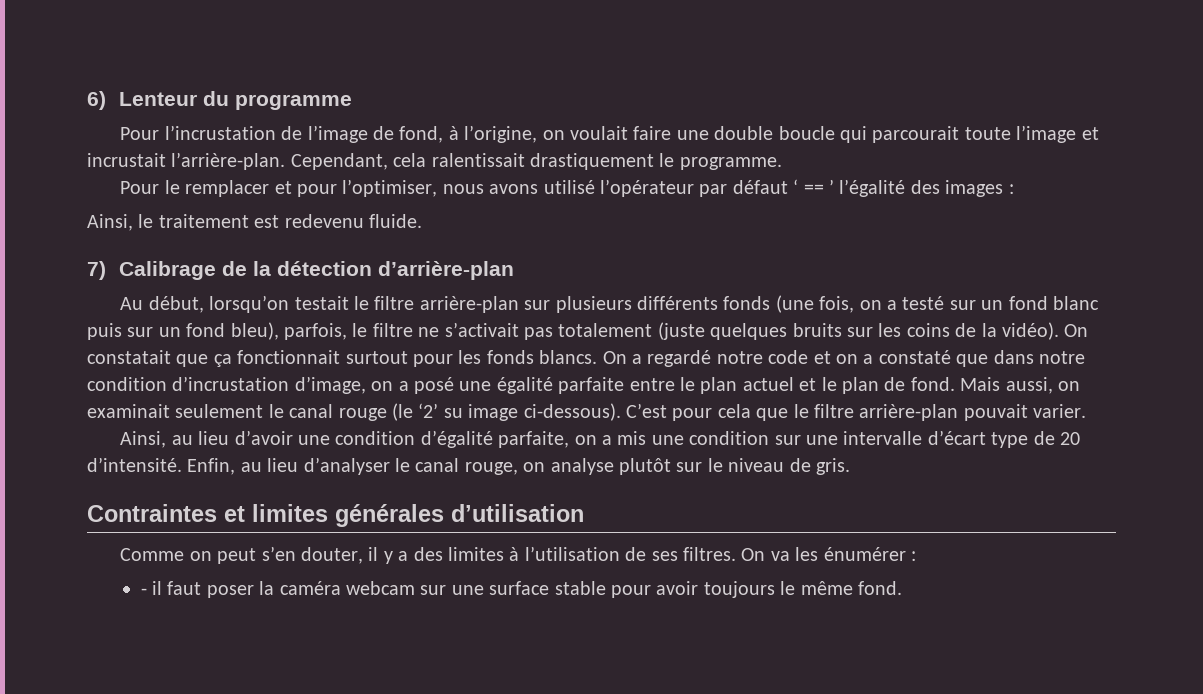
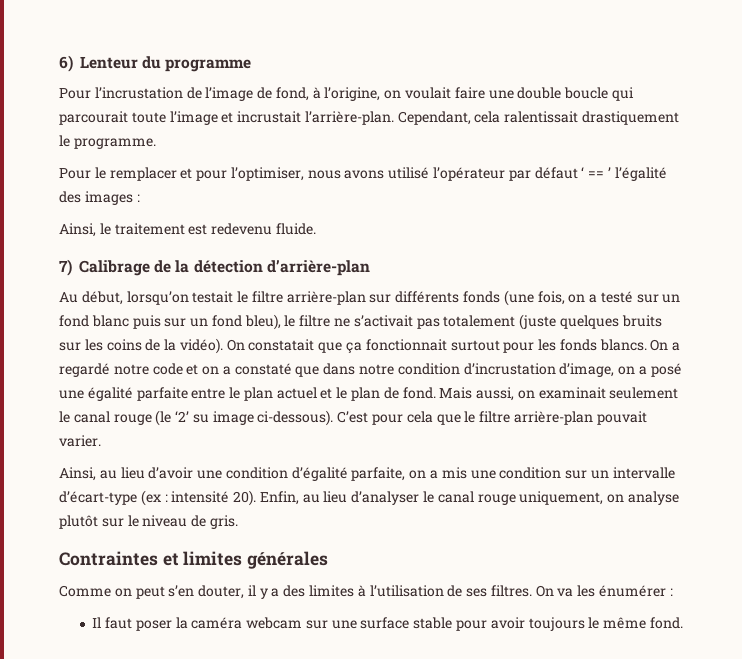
- Au début, lorsqu’on testait le filtre arrière-plan sur plusieurs différents fonds (une fois, on a testé sur un fond blanc puis sur un fond bleu), parfois, le filtre ne s’activait pas totalement (juste quelques bruits sur les coins de la vidéo).
+ Au début, lorsqu’on testait le filtre arrière-plan sur différents fonds (une fois, on a testé sur un fond blanc puis sur un fond bleu), le filtre ne s’activait pas totalement (juste quelques bruits sur les coins de la vidéo).
- Ainsi, au lieu d’avoir une condition d’égalité parfaite, on a mis une condition sur une intervalle d’écart type de 20 d’intensité.
+ Ainsi, au lieu d’avoir une condition d’égalité parfaite, on a mis une condition sur un intervalle d’écart-type (ex : intensité 20).
- Enfin, au lieu d’analyser le canal rouge, on analyse plutôt sur le niveau de gris.
+ Enfin, au lieu d’analyser le canal rouge uniquement, on analyse plutôt sur le niveau de gris.
- Contraintes et limites générales d’utilisation
+ Contraintes et limites générales
- - il faut poser la caméra webcam sur une surface stable pour avoir toujours le même fond.
+ Il faut poser la caméra webcam sur une surface stable pour avoir toujours le même fond.

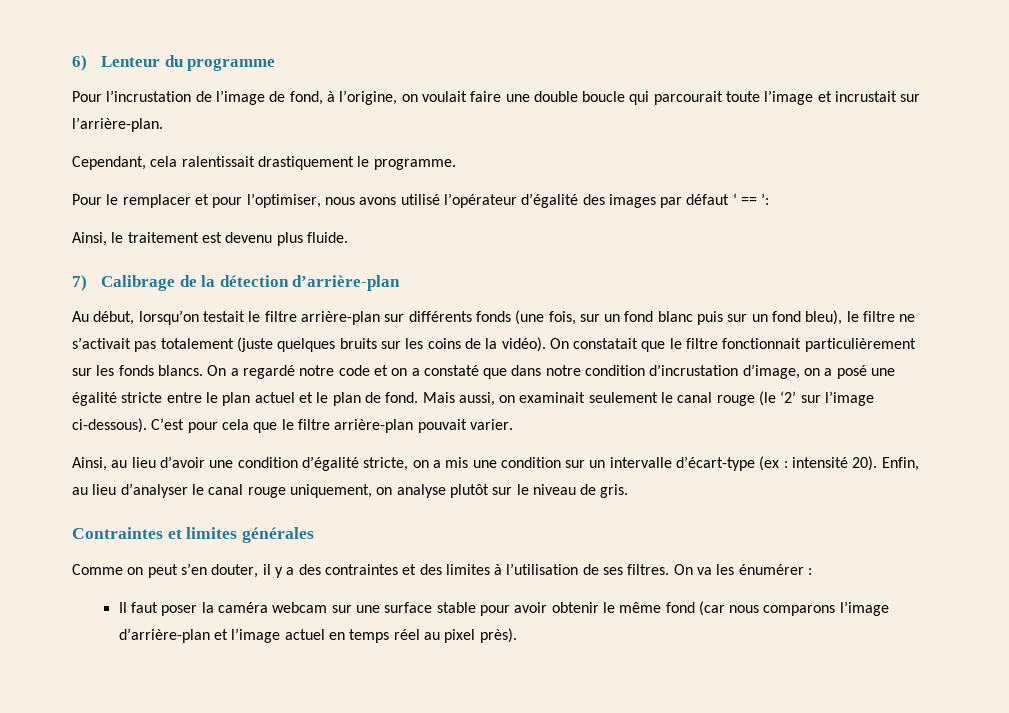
- Pour l’incrustation de l’image de fond, à l’origine, on voulait faire une double boucle qui parcourait toute l’image et incrustait l’arrière-plan. Cependant, cela ralentissait drastiquement le programme.
+ Pour l’incrustation de l’image de fond, à l’origine, on voulait faire une double boucle qui parcourait toute l’image et incrustait sur l’arrière-plan.
+ Cependant, cela ralentissait drastiquement le programme.
- Pour le remplacer et pour l’optimiser, nous avons utilisé l’opérateur par défaut ‘ == ’ l’égalité des images :
+ Pour le remplacer et pour l’optimiser, nous avons utilisé l’opérateur d’égalité des images par défaut ‘ == ’:
- Ainsi, le traitement est redevenu fluide.
+ Ainsi, le traitement est devenu plus fluide.
- Au début, lorsqu’on testait le filtre arrière-plan sur différents fonds (une fois, on a testé sur un fond blanc puis sur un fond bleu), le filtre ne s’activait pas totalement (juste quelques bruits sur les coins de la vidéo).
+ Au début, lorsqu’on testait le filtre arrière-plan sur différents fonds (une fois, sur un fond blanc puis sur un fond bleu), le filtre ne s’activait pas totalement (juste quelques bruits sur les coins de la vidéo).
- On constatait que ça fonctionnait surtout pour les fonds blancs.
+ On constatait que le filtre fonctionnait particulièrement sur les fonds blancs.
- On a regardé notre code et on a constaté que dans notre condition d’incrustation d’image, on a posé une égalité parfaite entre le plan actuel et le plan de fond.
+ On a regardé notre code et on a constaté que dans notre condition d’incrustation d’image, on a posé une égalité stricte entre le plan actuel et le plan de fond.
- Mais aussi, on examinait seulement le canal rouge (le ‘2’ su image ci-dessous).
+ Mais aussi, on examinait seulement le canal rouge (le ‘2’ sur l’image ci-dessous).
- Ainsi, au lieu d’avoir une condition d’égalité parfaite, on a mis une condition sur un intervalle d’écart-type (ex : intensité 20).
+ Ainsi, au lieu d’avoir une condition d’égalité stricte, on a mis une condition sur un intervalle d’écart-type (ex : intensité 20).
- Comme on peut s’en douter, il y a des limites à l’utilisation de ses filtres.
+ Comme on peut s’en douter, il y a des contraintes et des limites à l’utilisation de ses filtres.
- Il faut poser la caméra webcam sur une surface stable pour avoir toujours le même fond.
+ Il faut poser la caméra webcam sur une surface stable pour avoir obtenir le même fond (car nous comparons l’image d’arrière-plan et l’image actuel en temps réel au pixel près).

